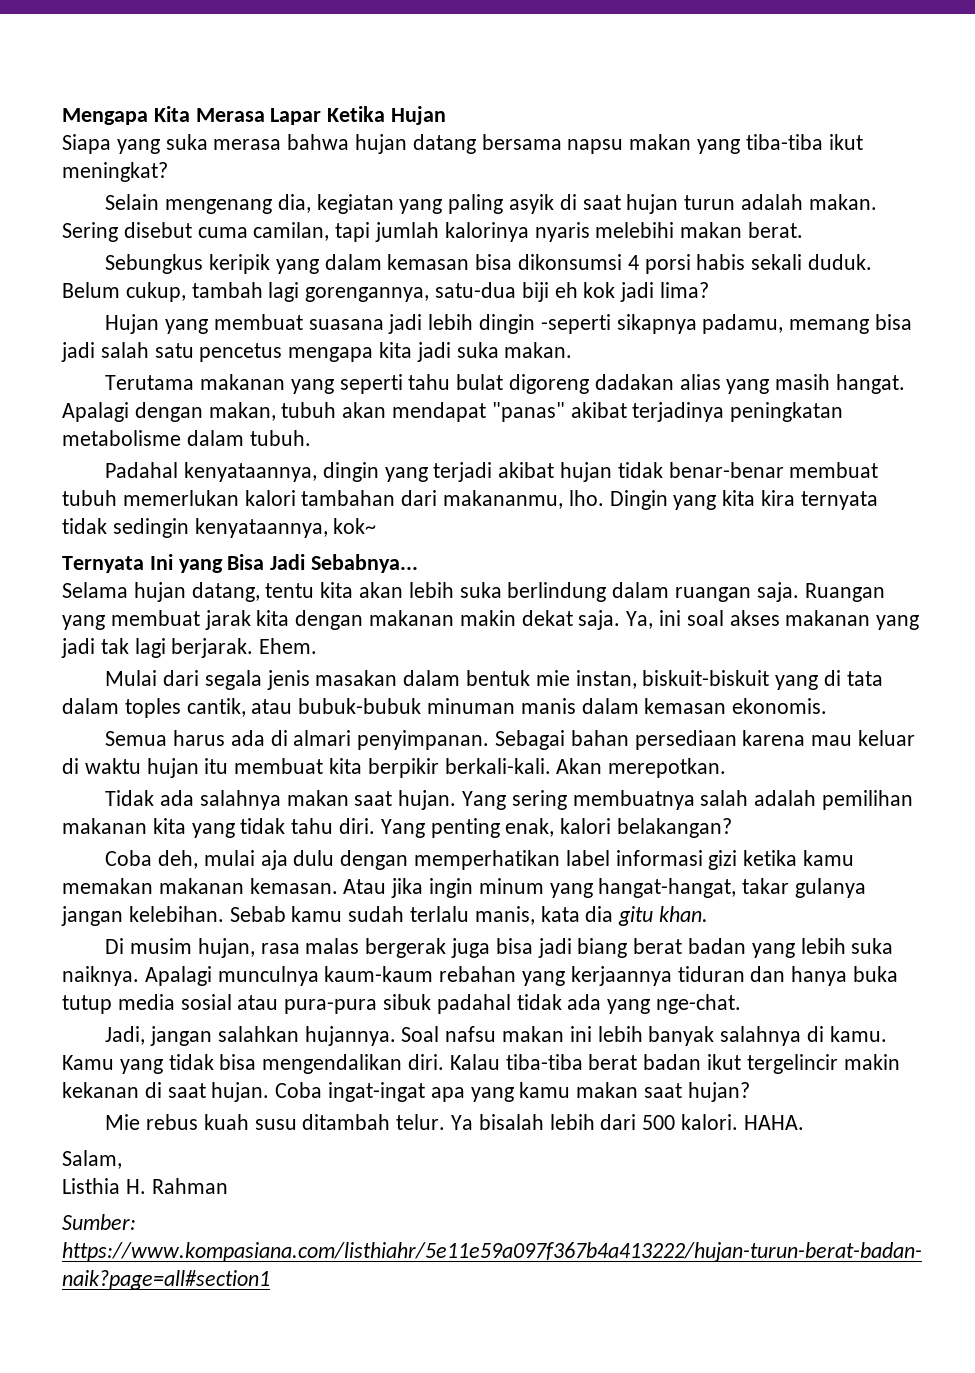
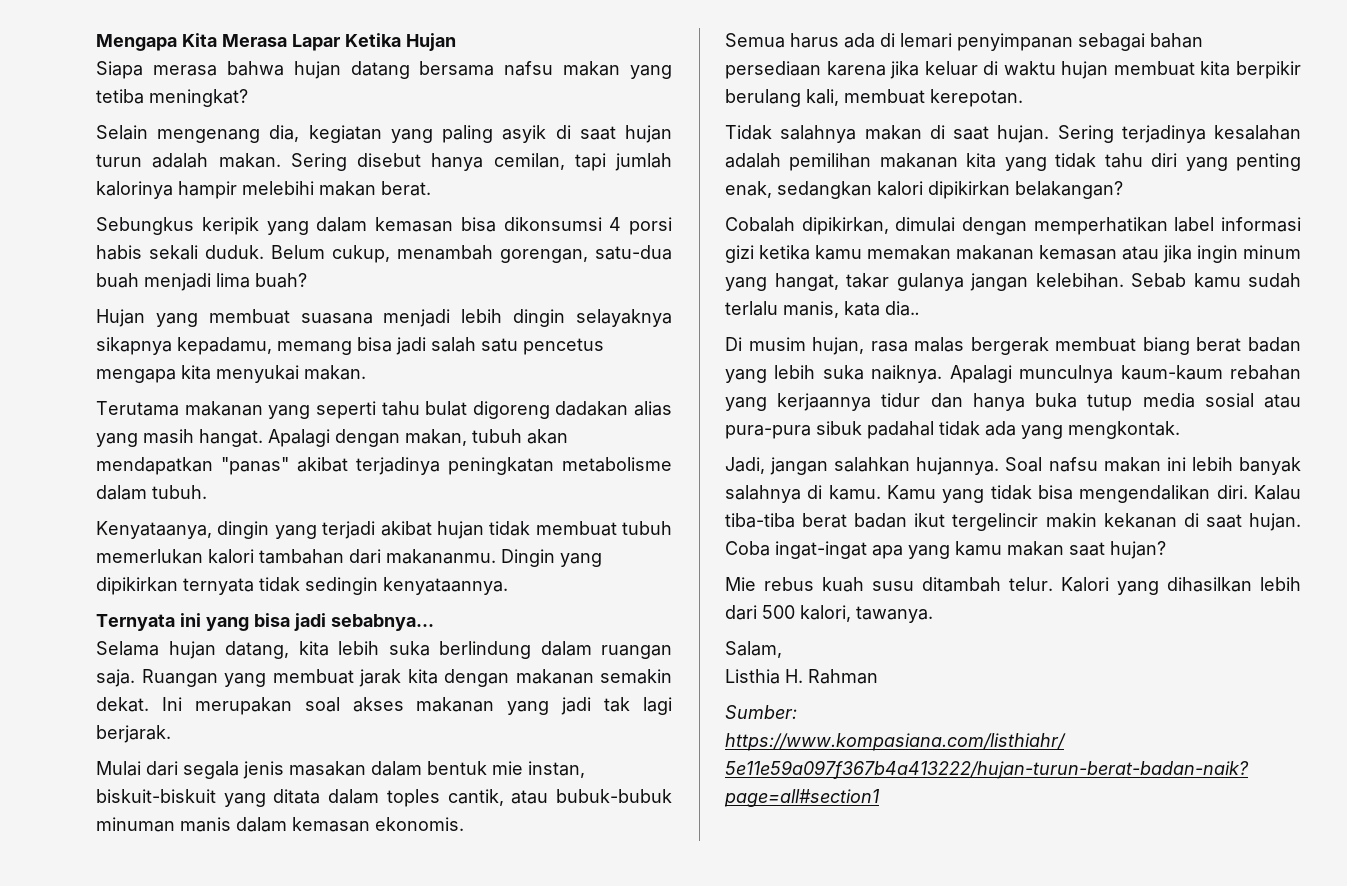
- Siapa yang suka merasa bahwa hujan datang bersama napsu makan yang tiba-tiba ikut meningkat?
+ Siapa merasa bahwa hujan datang bersama nafsu makan yang tetiba meningkat?
- Sering disebut cuma camilan, tapi jumlah kalorinya nyaris melebihi makan berat.
+ Sering disebut hanya cemilan, tapi jumlah kalorinya hampir melebihi makan berat.
- Belum cukup, tambah lagi gorengannya, satu-dua biji eh kok jadi lima?
+ Belum cukup, menambah gorengan, satu-dua buah menjadi lima buah?
- Hujan yang membuat suasana jadi lebih dingin -seperti sikapnya padamu, memang bisa jadi salah satu pencetus mengapa kita jadi suka makan.
+ Hujan yang membuat suasana menjadi lebih dingin selayaknya sikapnya kepadamu, memang bisa jadi salah satu pencetus mengapa kita menyukai makan.
- Apalagi dengan makan, tubuh akan mendapat "panas" akibat terjadinya peningkatan metabolisme dalam tubuh.
+ Apalagi dengan makan, tubuh akan mendapatkan "panas" akibat terjadinya peningkatan metabolisme dalam tubuh.
- Padahal kenyataannya, dingin yang terjadi akibat hujan tidak benar-benar membuat tubuh memerlukan kalori tambahan dari makananmu, lho. Dingin yang kita kira ternyata tidak sedingin kenyataannya, kok~
+ Kenyataanya, dingin yang terjadi akibat hujan tidak membuat tubuh memerlukan kalori tambahan dari makananmu. Dingin yang dipikirkan ternyata tidak sedingin kenyataannya.
- Ternyata Ini yang Bisa Jadi Sebabnya...
+ Ternyata ini yang bisa jadi sebabnya...
- Selama hujan datang, tentu kita akan lebih suka berlindung dalam ruangan saja.
+ Selama hujan datang, kita lebih suka berlindung dalam ruangan saja.
- Ruangan yang membuat jarak kita dengan makanan makin dekat saja. Ya, ini soal akses makanan yang jadi tak lagi berjarak. Ehem.
+ Ruangan yang membuat jarak kita dengan makanan semakin dekat. Ini merupakan soal akses makanan yang jadi tak lagi berjarak.
- Mulai dari segala jenis masakan dalam bentuk mie instan, biskuit-biskuit yang di tata dalam toples cantik, atau bubuk-bubuk minuman manis dalam kemasan ekonomis.
+ Mulai dari segala jenis masakan dalam bentuk mie instan, biskuit-biskuit yang ditata dalam toples cantik, atau bubuk-bubuk minuman manis dalam kemasan ekonomis.
- Semua harus ada di almari penyimpanan. Sebagai bahan persediaan karena mau keluar di waktu hujan itu membuat kita berpikir berkali-kali. Akan merepotkan.
+ Semua harus ada di lemari penyimpanan sebagai bahan persediaan karena jika keluar di waktu hujan membuat kita berpikir berulang kali, membuat kerepotan.
- Tidak ada salahnya makan saat hujan. Yang sering membuatnya salah adalah pemilihan makanan kita yang tidak tahu diri. Yang penting enak, kalori belakangan?
- Coba deh, mulai aja dulu dengan memperhatikan label informasi gizi ketika kamu memakan makanan kemasan. Atau jika ingin minum yang hangat-hangat, takar gulanya jangan kelebihan.
+ Tidak salahnya makan di saat hujan. Sering terjadinya kesalahan adalah pemilihan makanan kita yang tidak tahu diri yang penting enak, sedangkan kalori dipikirkan belakangan?
+ Cobalah dipikirkan, dimulai dengan memperhatikan label informasi gizi ketika kamu memakan makanan kemasan atau jika ingin minum yang hangat, takar gulanya jangan kelebihan.
- Sebab kamu sudah terlalu manis, kata dia gitu khan.
+ Sebab kamu sudah terlalu manis, kata dia..
- Di musim hujan, rasa malas bergerak juga bisa jadi biang berat badan yang lebih suka naiknya.
+ Di musim hujan, rasa malas bergerak membuat biang berat badan yang lebih suka naiknya.
- Apalagi munculnya kaum-kaum rebahan yang kerjaannya tiduran dan hanya buka tutup media sosial atau pura-pura sibuk padahal tidak ada yang nge-chat.
+ Apalagi munculnya kaum-kaum rebahan yang kerjaannya tidur dan hanya buka tutup media sosial atau pura-pura sibuk padahal tidak ada yang mengkontak.
- Ya bisalah lebih dari 500 kalori. HAHA.
+ Kalori yang dihasilkan lebih dari 500 kalori, tawanya.

